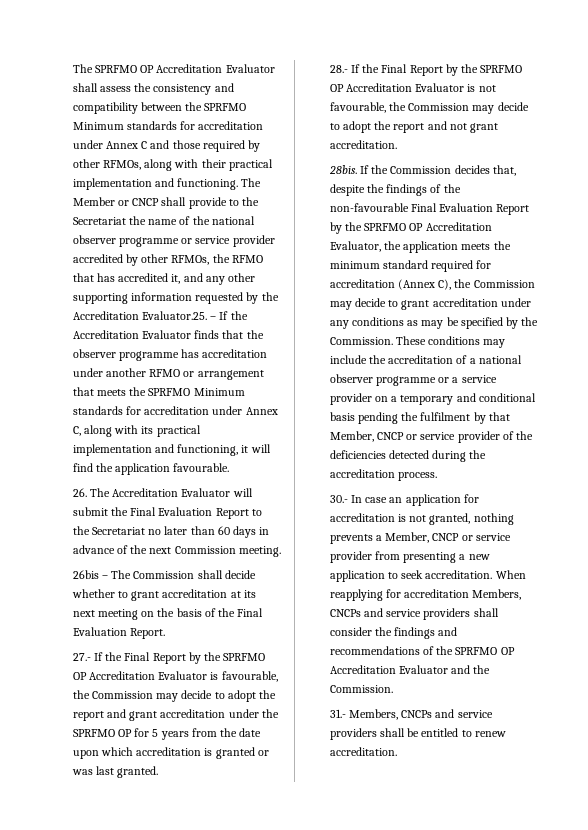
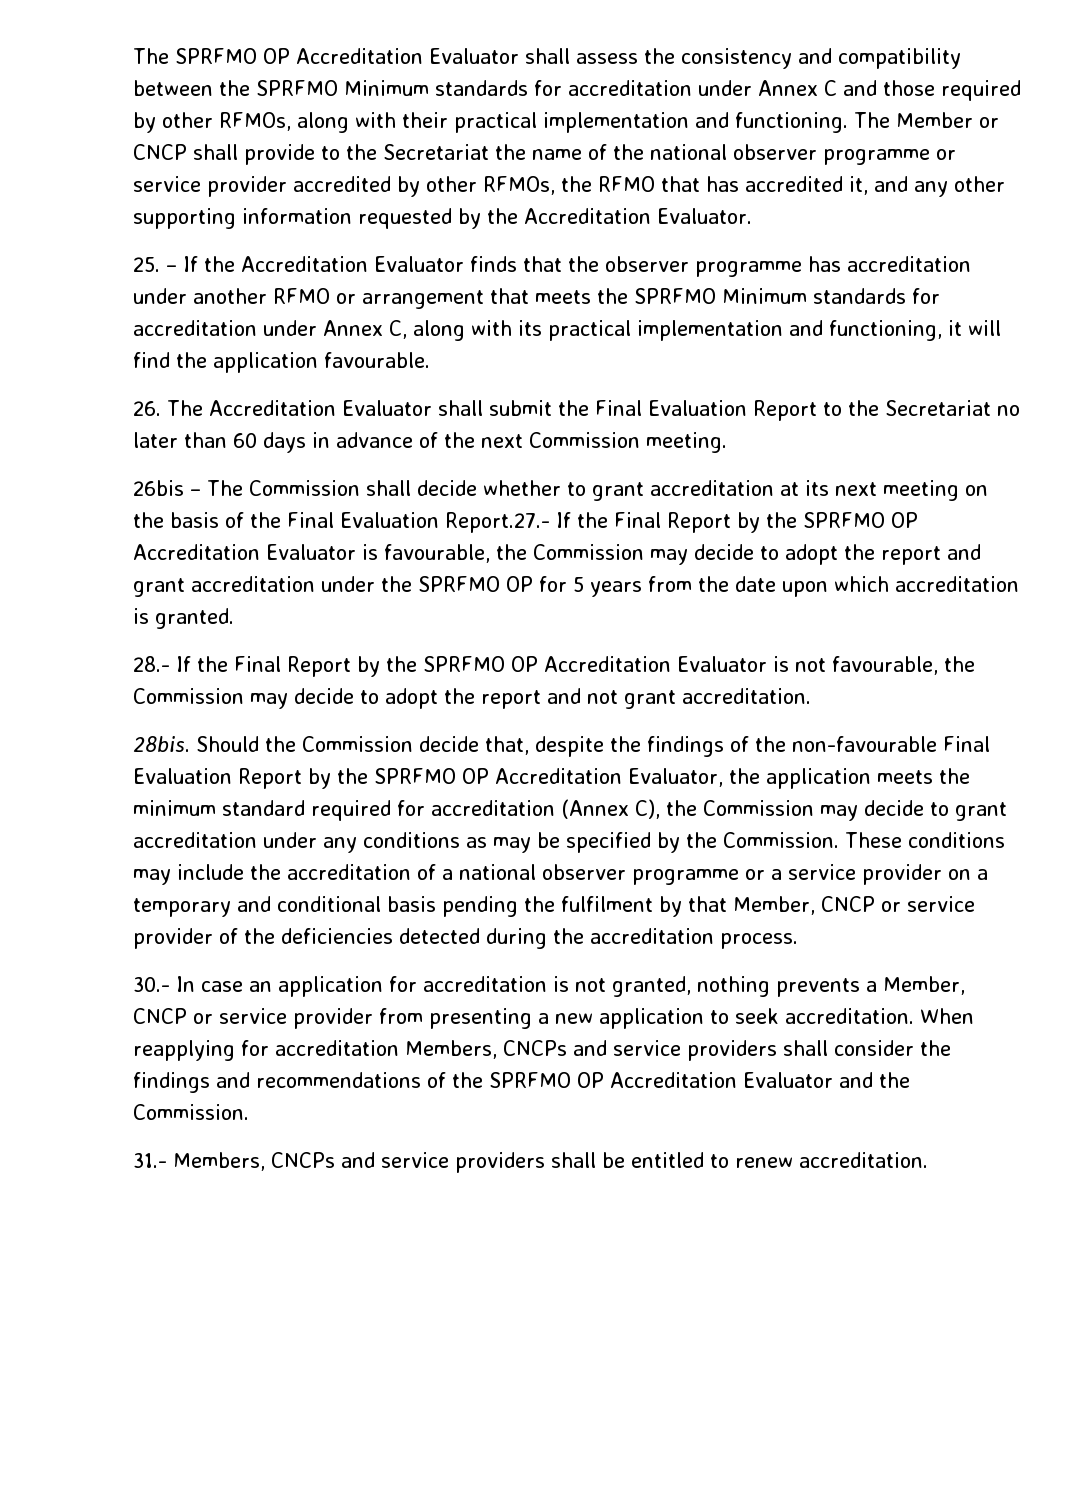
- The Member or CNCP shall provide to the Secretariat the name of the national observer programme or service provider accredited by other RFMOs, the RFMO that has accredited it, and any other supporting information requested by the Accreditation Evaluator.25. – If the Accreditation Evaluator finds that the observer programme has accreditation under another RFMO or arrangement that meets the SPRFMO Minimum standards for accreditation under Annex C, along with its practical implementation and functioning, it will find the application favourable.
+ The Member or CNCP shall provide to the Secretariat the name of the national observer programme or service provider accredited by other RFMOs, the RFMO that has accredited it, and any other supporting information requested by the Accreditation Evaluator.
+ 25. – If the Accreditation Evaluator finds that the observer programme has accreditation under another RFMO or arrangement that meets the SPRFMO Minimum standards for accreditation under Annex C, along with its practical implementation and functioning, it will find the application favourable.
- 26. The Accreditation Evaluator will submit the Final Evaluation Report to the Secretariat no later than 60 days in advance of the next Commission meeting.
+ 26. The Accreditation Evaluator shall submit the Final Evaluation Report to the Secretariat no later than 60 days in advance of the next Commission meeting.
- 26bis – The Commission shall decide whether to grant accreditation at its next meeting on the basis of the Final Evaluation Report.
- 27.- If the Final Report by the SPRFMO OP Accreditation Evaluator is favourable, the Commission may decide to adopt the report and grant accreditation under the SPRFMO OP for 5 years from the date upon which accreditation is granted or was last granted.
+ 26bis – The Commission shall decide whether to grant accreditation at its next meeting on the basis of the Final Evaluation Report.27.- If the Final Report by the SPRFMO OP Accreditation Evaluator is favourable, the Commission may decide to adopt the report and grant accreditation under the SPRFMO OP for 5 years from the date upon which accreditation is granted.
- If the Commission decides that, despite the findings of the non-favourable Final Evaluation Report by the SPRFMO OP Accreditation Evaluator, the application meets the minimum standard required for accreditation (Annex C), the Commission may decide to grant accreditation under any conditions as may be specified by the Commission.
+ Should the Commission decide that, despite the findings of the non-favourable Final Evaluation Report by the SPRFMO OP Accreditation Evaluator, the application meets the minimum standard required for accreditation (Annex C), the Commission may decide to grant accreditation under any conditions as may be specified by the Commission.

